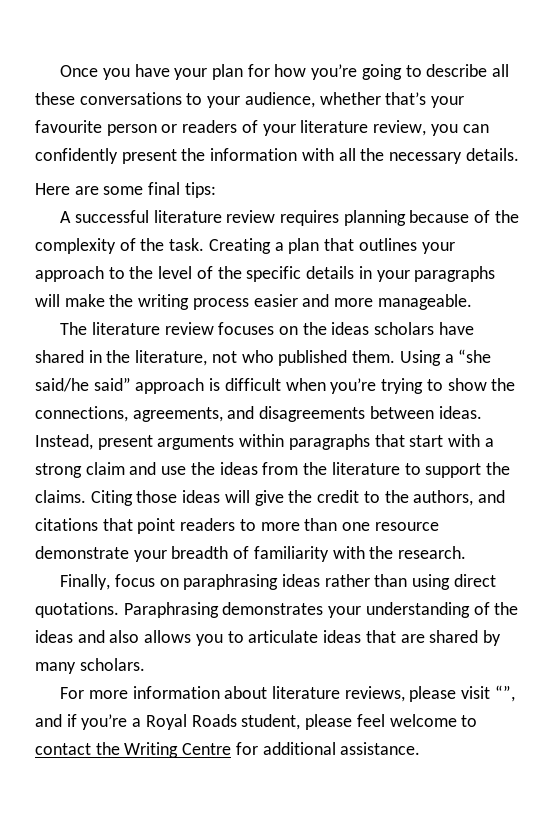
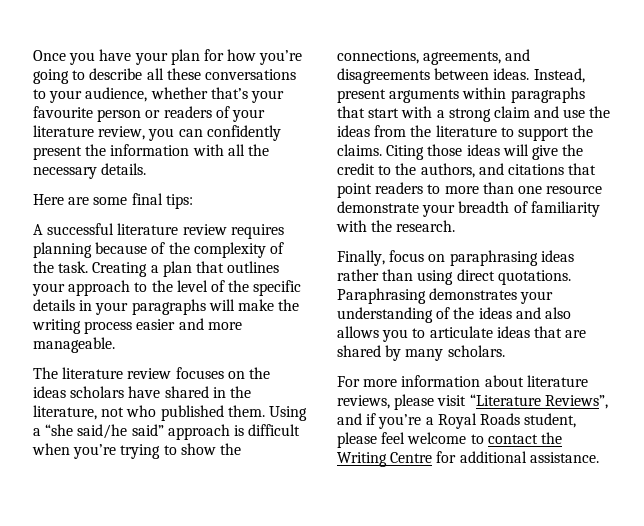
- For more information about literature reviews, please visit “”, and if you’re a Royal Roads student, please feel welcome to contact the Writing Centre for additional assistance.
+ For more information about literature reviews, please visit “Literature Reviews”, and if you’re a Royal Roads student, please feel welcome to contact the Writing Centre for additional assistance.

